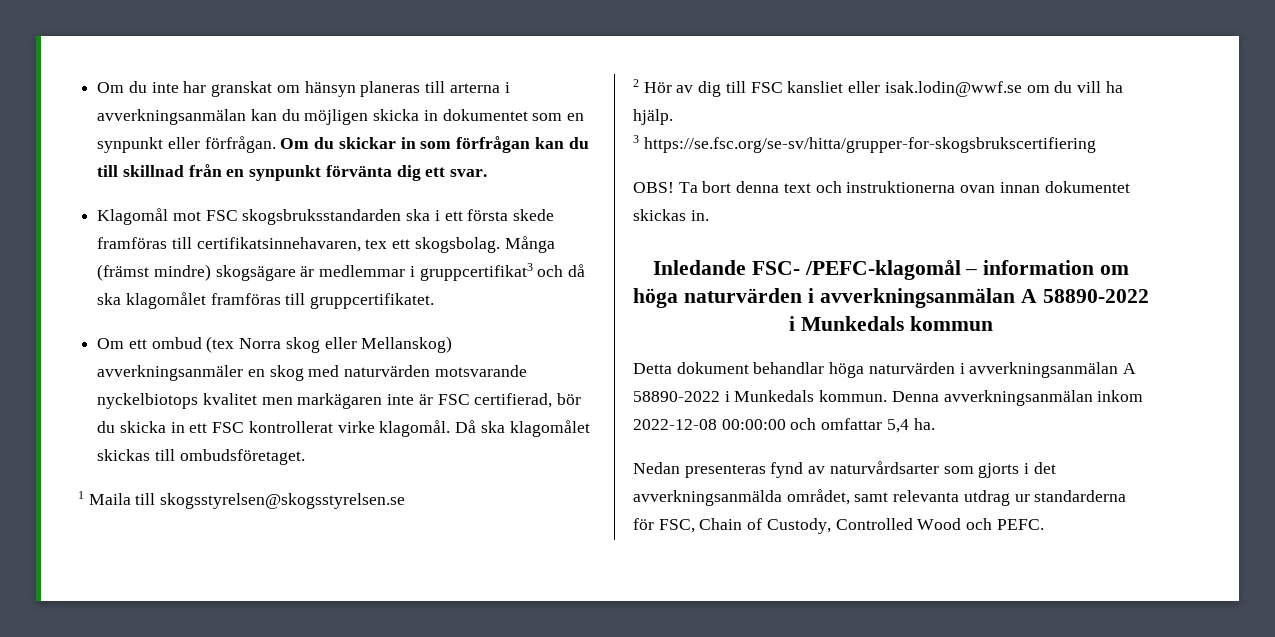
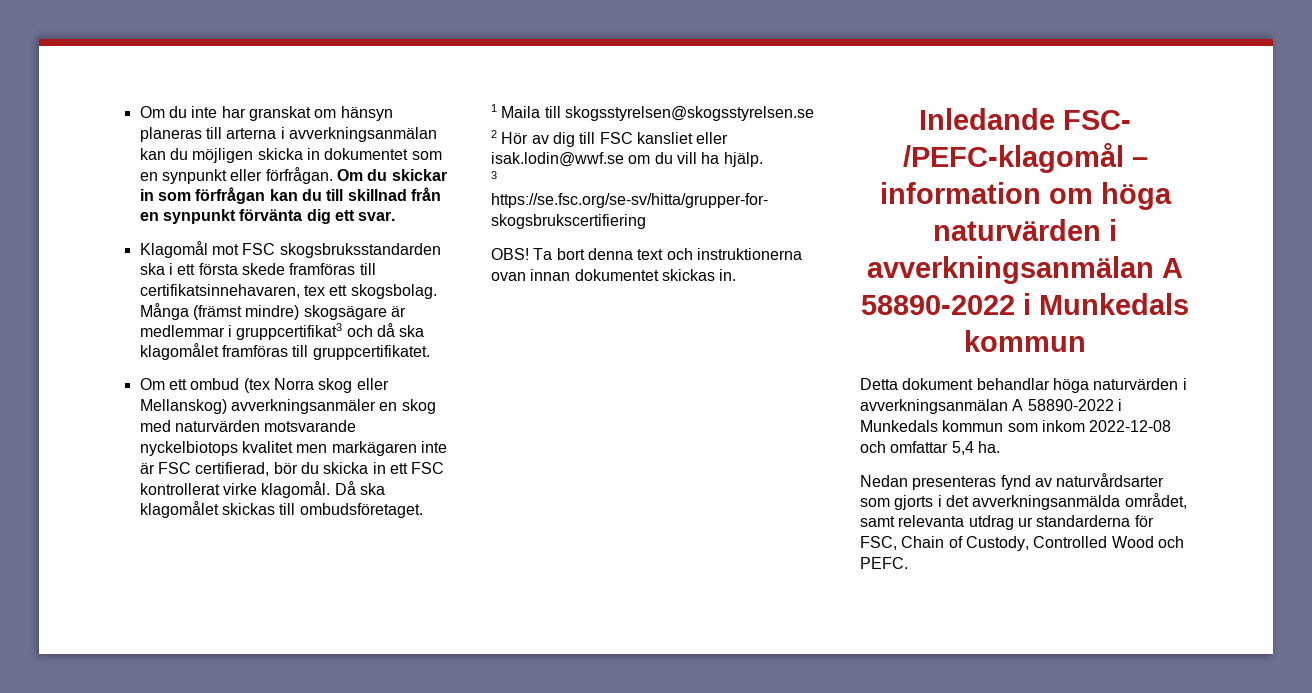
- Detta dokument behandlar höga naturvärden i avverkningsanmälan A 58890-2022 i Munkedals kommun. Denna avverkningsanmälan inkom 2022-12-08 00:00:00 och omfattar 5,4 ha.
+ Detta dokument behandlar höga naturvärden i avverkningsanmälan A 58890-2022 i Munkedals kommun som inkom 2022-12-08 och omfattar 5,4 ha.

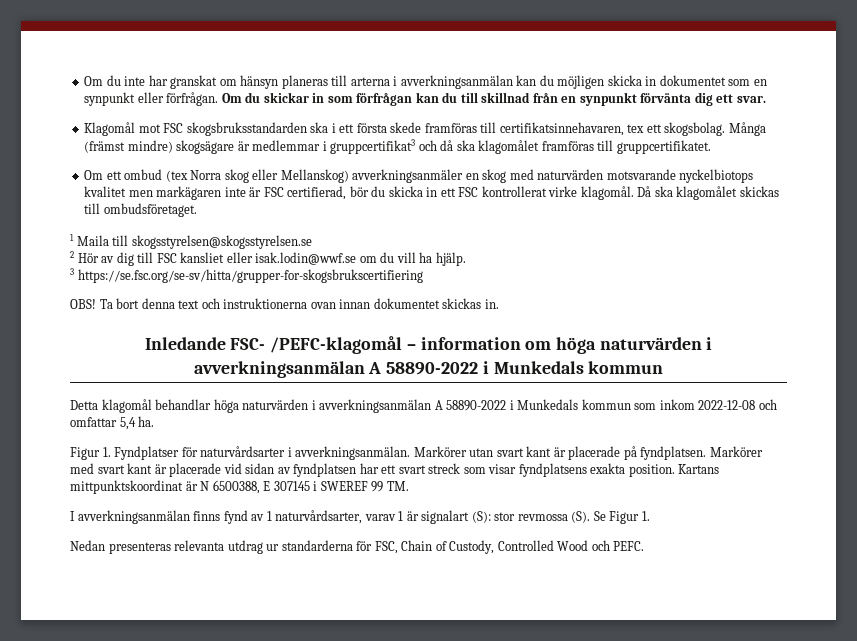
- Detta dokument behandlar höga naturvärden i avverkningsanmälan A 58890-2022 i Munkedals kommun som inkom 2022-12-08 och omfattar 5,4 ha.
+ Detta klagomål behandlar höga naturvärden i avverkningsanmälan A 58890-2022 i Munkedals kommun som inkom 2022-12-08 och omfattar 5,4 ha.
- Nedan presenteras fynd av naturvårdsarter som gjorts i det avverkningsanmälda området, samt relevanta utdrag ur standarderna för FSC, Chain of Custody, Controlled Wood och PEFC.
+ Figur 1. Fyndplatser för naturvårdsarter i avverkningsanmälan. Markörer utan svart kant är placerade på fyndplatsen. Markörer med svart kant är placerade vid sidan av fyndplatsen har ett svart streck som visar fyndplatsens exakta position. Kartans mittpunktskoordinat är N 6500388, E 307145 i SWEREF 99 TM.
+ I avverkningsanmälan finns fynd av 1 naturvårdsarter, varav 1 är signalart (S): stor revmossa (S). Se Figur 1.
+ Nedan presenteras relevanta utdrag ur standarderna för FSC, Chain of Custody, Controlled Wood och PEFC.

